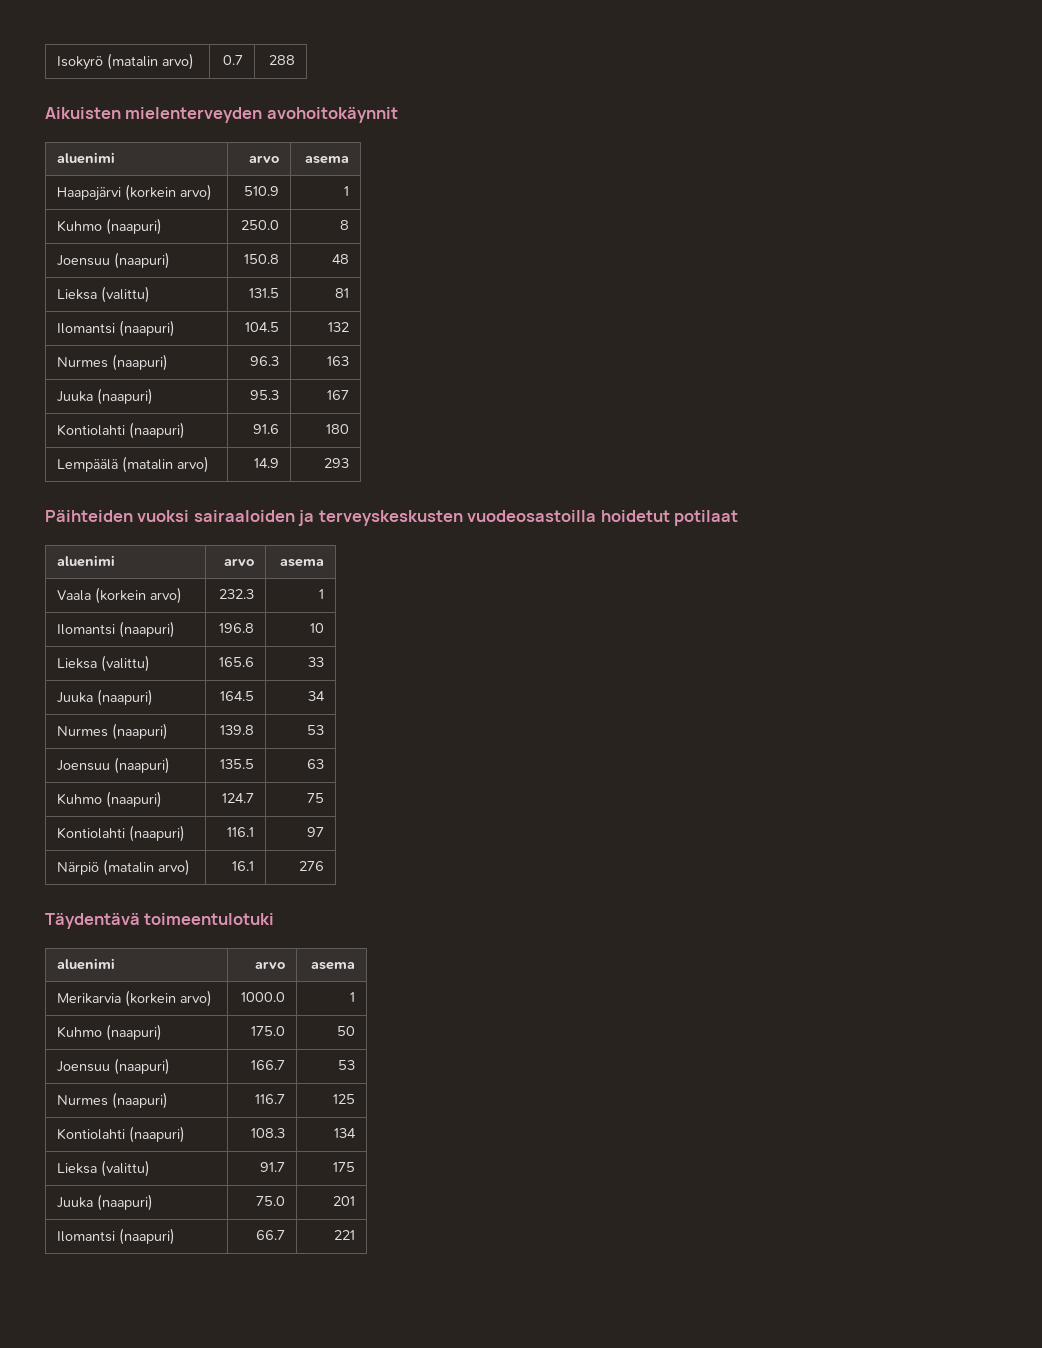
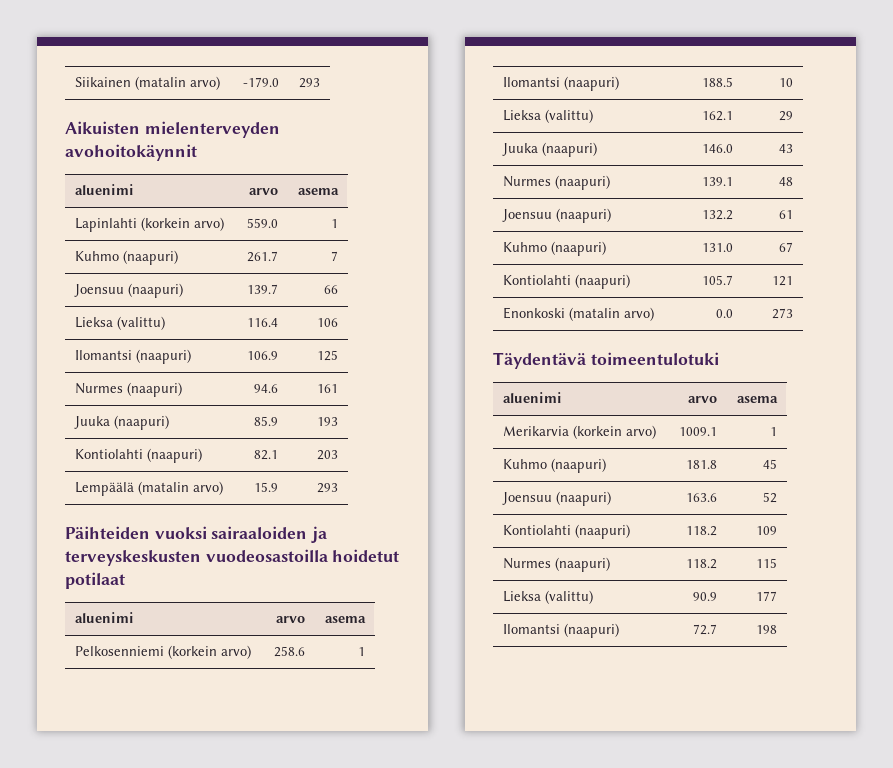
- Isokyrö (matalin arvo) | 0.7 | 288
+ Siikainen (matalin arvo) | -179.0 | 293
- Haapajärvi (korkein arvo) | 510.9 | 1
- Kuhmo (naapuri) | 250.0 | 8
- Joensuu (naapuri) | 150.8 | 48
- Lieksa (valittu) | 131.5 | 81
- Ilomantsi (naapuri) | 104.5 | 132
- Nurmes (naapuri) | 96.3 | 163
- Juuka (naapuri) | 95.3 | 167
- Kontiolahti (naapuri) | 91.6 | 180
+ Lapinlahti (korkein arvo) | 559.0 | 1
+ Kuhmo (naapuri) | 261.7 | 7
+ Joensuu (naapuri) | 139.7 | 66
+ Lieksa (valittu) | 116.4 | 106
+ Ilomantsi (naapuri) | 106.9 | 125
+ Nurmes (naapuri) | 94.6 | 161
+ Juuka (naapuri) | 85.9 | 193
+ Kontiolahti (naapuri) | 82.1 | 203
- Lempäälä (matalin arvo) | 14.9 | 293
+ Lempäälä (matalin arvo) | 15.9 | 293
- Vaala (korkein arvo) | 232.3 | 1
+ Pelkosenniemi (korkein arvo) | 258.6 | 1
- Ilomantsi (naapuri) | 196.8 | 10
+ Ilomantsi (naapuri) | 188.5 | 10
- Lieksa (valittu) | 165.6 | 33
- Juuka (naapuri) | 164.5 | 34
- Nurmes (naapuri) | 139.8 | 53
- Joensuu (naapuri) | 135.5 | 63
- Kuhmo (naapuri) | 124.7 | 75
- Kontiolahti (naapuri) | 116.1 | 97
- Närpiö (matalin arvo) | 16.1 | 276
+ Lieksa (valittu) | 162.1 | 29
+ Juuka (naapuri) | 146.0 | 43
+ Nurmes (naapuri) | 139.1 | 48
+ Joensuu (naapuri) | 132.2 | 61
+ Kuhmo (naapuri) | 131.0 | 67
+ Kontiolahti (naapuri) | 105.7 | 121
+ Enonkoski (matalin arvo) | 0.0 | 273
- Merikarvia (korkein arvo) | 1000.0 | 1
- Kuhmo (naapuri) | 175.0 | 50
- Joensuu (naapuri) | 166.7 | 53
- Nurmes (naapuri) | 116.7 | 125
- Kontiolahti (naapuri) | 108.3 | 134
- Lieksa (valittu) | 91.7 | 175
- Juuka (naapuri) | 75.0 | 201
- Ilomantsi (naapuri) | 66.7 | 221
+ Merikarvia (korkein arvo) | 1009.1 | 1
+ Kuhmo (naapuri) | 181.8 | 45
+ Joensuu (naapuri) | 163.6 | 52
+ Kontiolahti (naapuri) | 118.2 | 109
+ Nurmes (naapuri) | 118.2 | 115
+ Lieksa (valittu) | 90.9 | 177
+ Ilomantsi (naapuri) | 72.7 | 198

